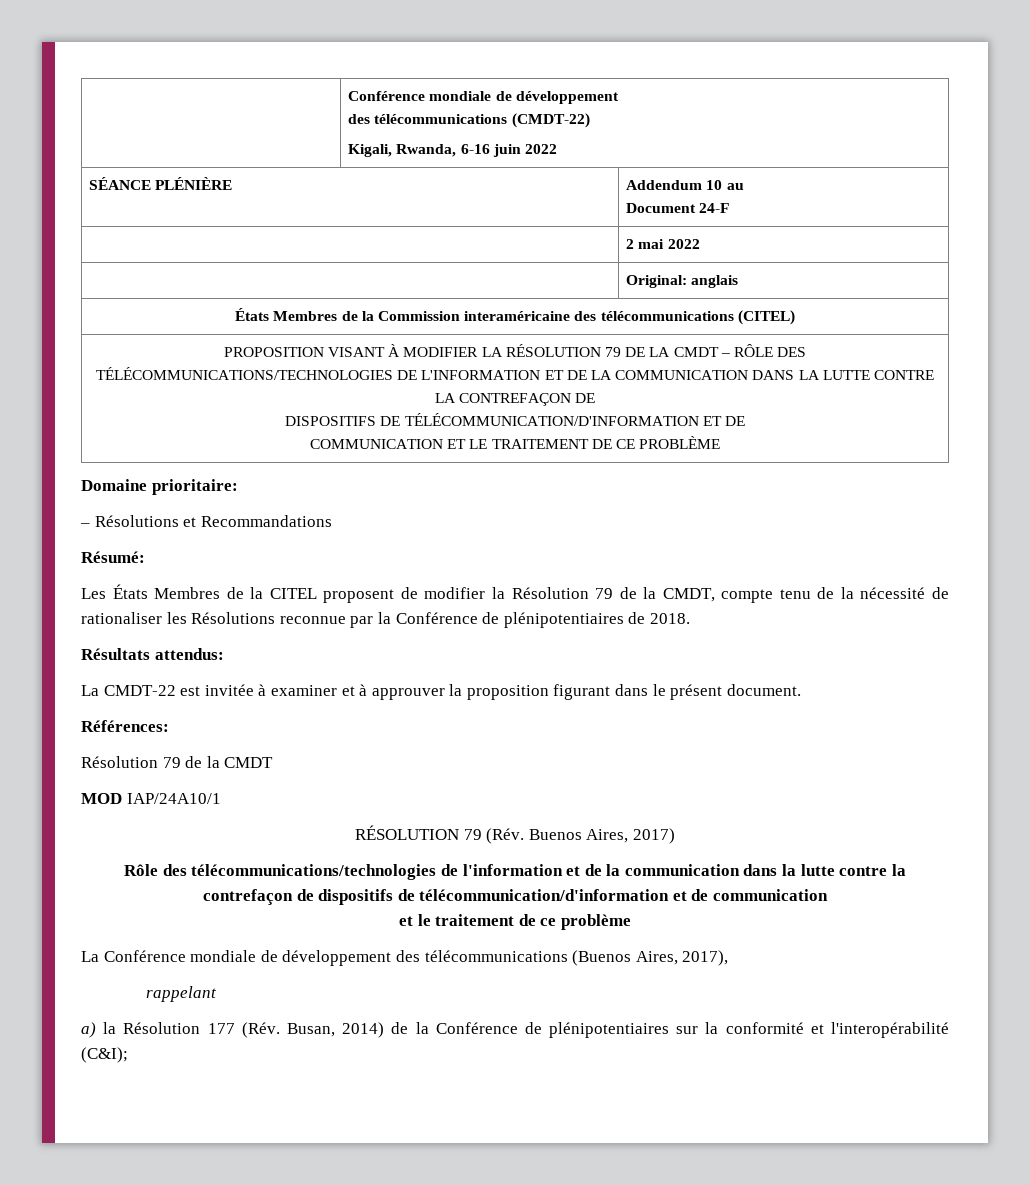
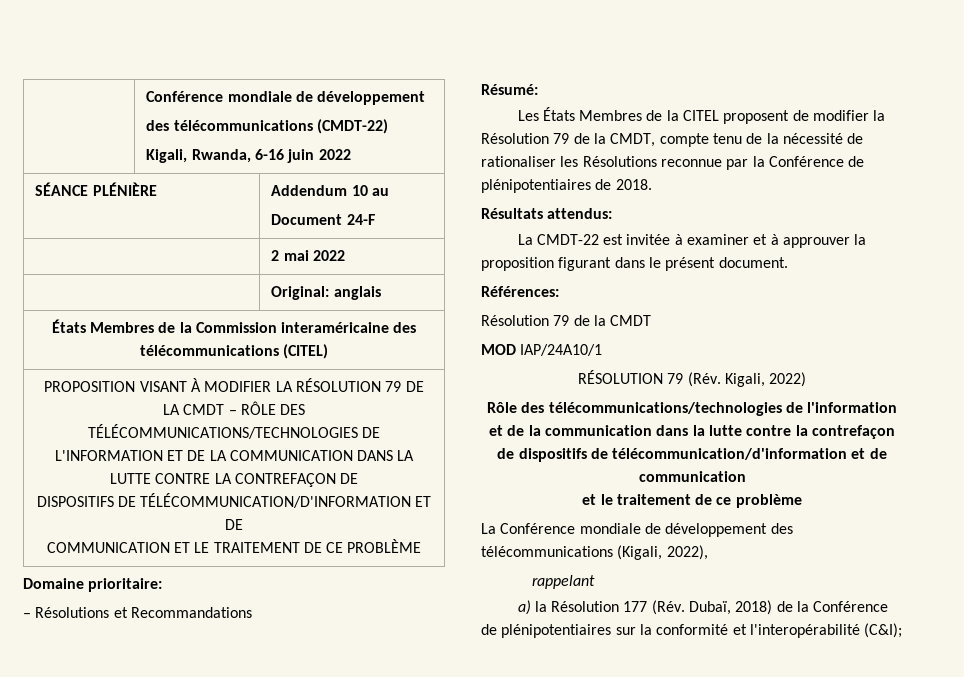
- RÉSOLUTION 79 (Rév. Buenos Aires, 2017)
+ RÉSOLUTION 79 (Rév. Kigali, 2022)
- La Conférence mondiale de développement des télécommunications (Buenos Aires, 2017),
+ La Conférence mondiale de développement des télécommunications (Kigali, 2022),
- a) la Résolution 177 (Rév. Busan, 2014) de la Conférence de plénipotentiaires sur la conformité et l'interopérabilité (C&I);
+ a) la Résolution 177 (Rév. Dubaï, 2018) de la Conférence de plénipotentiaires sur la conformité et l'interopérabilité (C&I);

